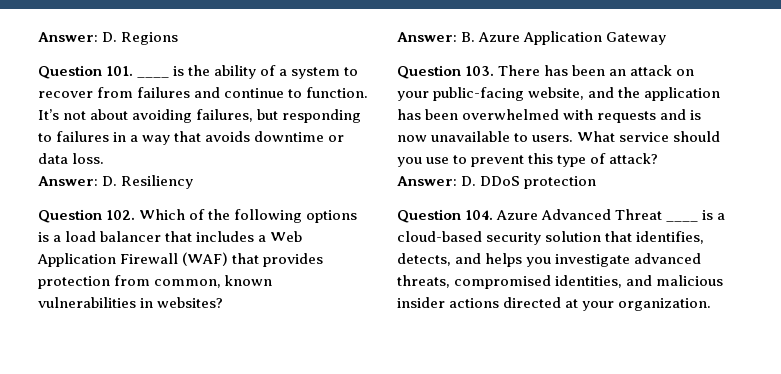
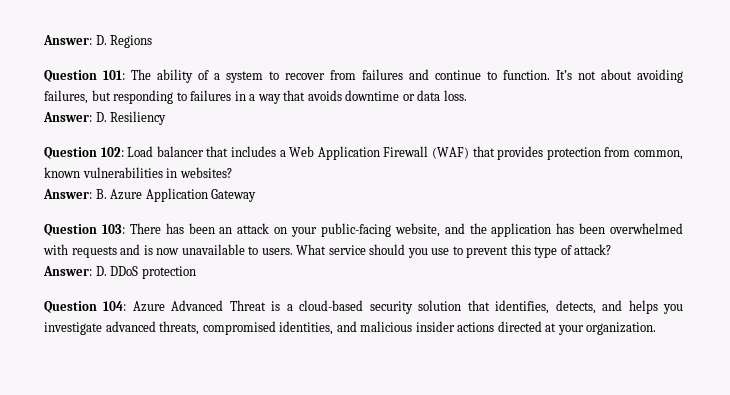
- Question 101. ____ is the ability of a system to recover from failures and continue to function.
+ Question 101: The ability of a system to recover from failures and continue to function.
- Question 102. Which of the following options is a load balancer that includes a Web Application Firewall (WAF) that provides protection from common, known vulnerabilities in websites?
+ Question 102: Load balancer that includes a Web Application Firewall (WAF) that provides protection from common, known vulnerabilities in websites?
- Question 103. There has been an attack on your public-facing website, and the application has been overwhelmed with requests and is now unavailable to users.
+ Question 103: There has been an attack on your public-facing website, and the application has been overwhelmed with requests and is now unavailable to users.
- Question 104. Azure Advanced Threat ____ is a cloud-based security solution that identifies, detects, and helps you investigate advanced threats, compromised identities, and malicious insider actions directed at your organization.
+ Question 104: Azure Advanced Threat is a cloud-based security solution that identifies, detects, and helps you investigate advanced threats, compromised identities, and malicious insider actions directed at your organization.

